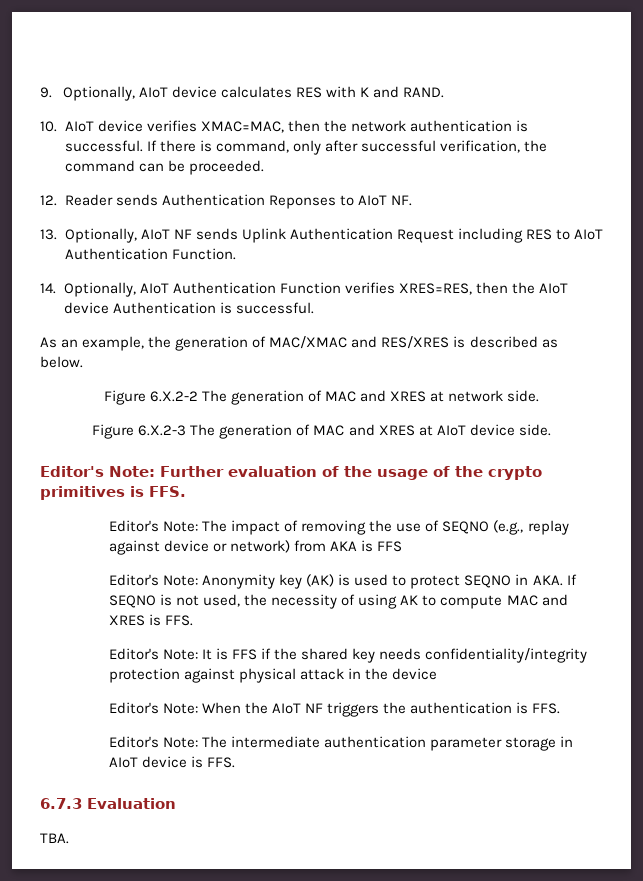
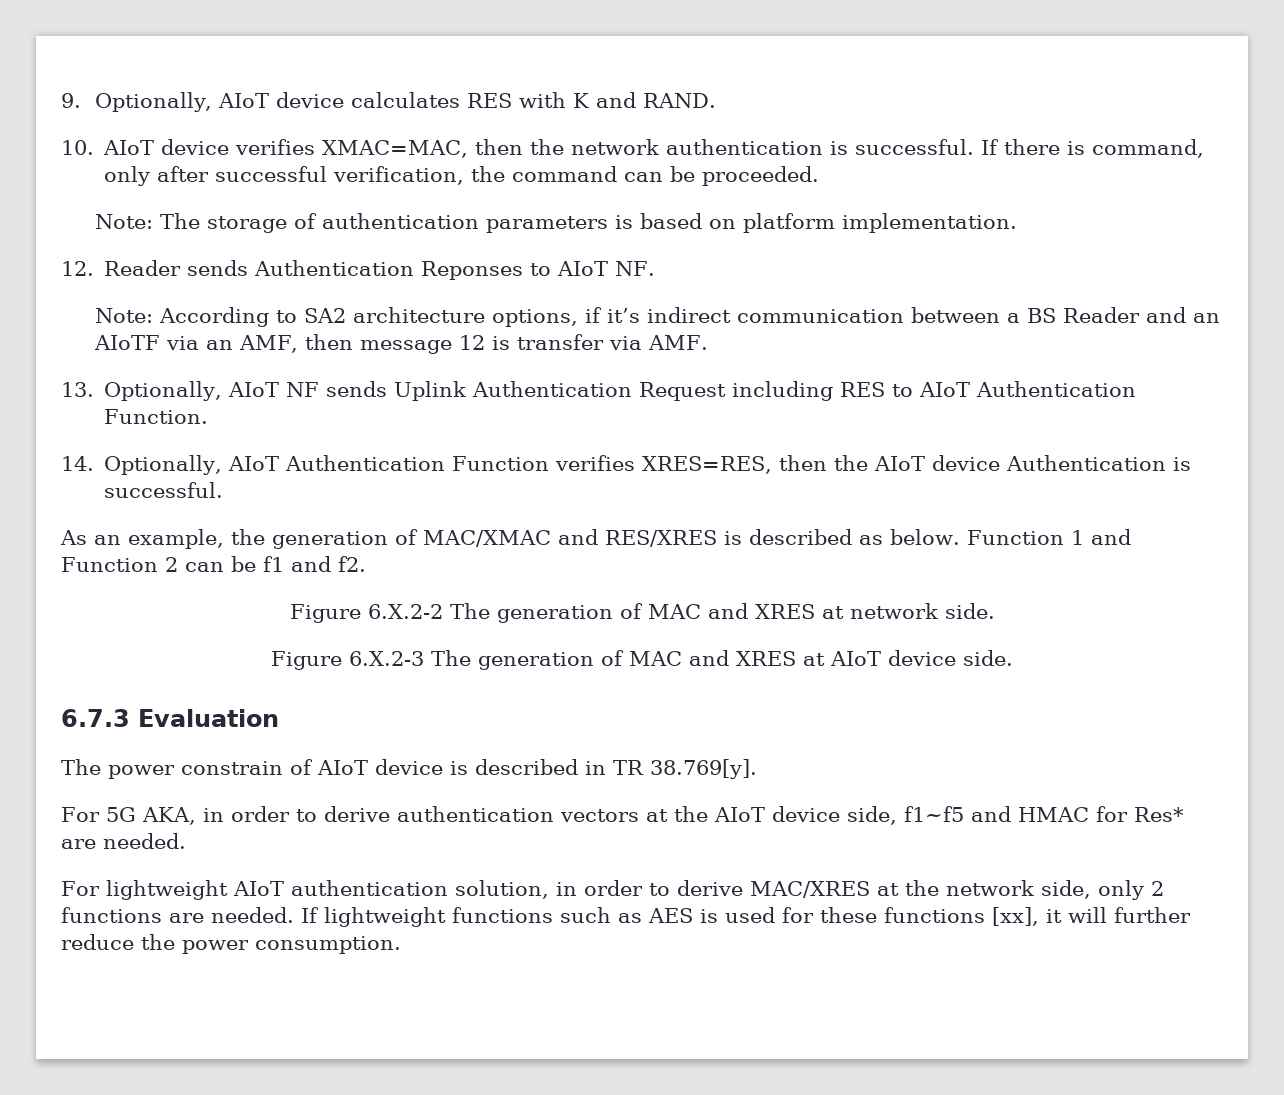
+ Note: The storage of authentication parameters is based on platform implementation.
+ Note: According to SA2 architecture options, if it’s indirect communication between a BS Reader and an AIoTF via an AMF, then message 12 is transfer via AMF.
+ Function 1 and Function 2 can be f1 and f2.
- Editor's Note: Further evaluation of the usage of the crypto primitives is FFS.
- Editor's Note: The impact of removing the use of SEQNO (e.g., replay against device or network) from AKA is FFS
- Editor's Note: Anonymity key (AK) is used to protect SEQNO in AKA. If SEQNO is not used, the necessity of using AK to compute MAC and XRES is FFS.
- Editor's Note: It is FFS if the shared key needs confidentiality/integrity protection against physical attack in the device
- Editor's Note: When the AIoT NF triggers the authentication is FFS.
- Editor's Note: The intermediate authentication parameter storage in AIoT device is FFS.
  6.7.3 Evaluation
- TBA.
+ The power constrain of AIoT device is described in TR 38.769[y].
+ For 5G AKA, in order to derive authentication vectors at the AIoT device side, f1~f5 and HMAC for Res* are needed.
+ For lightweight AIoT authentication solution, in order to derive MAC/XRES at the network side, only 2 functions are needed. If lightweight functions such as AES is used for these functions [xx], it will further reduce the power consumption.

